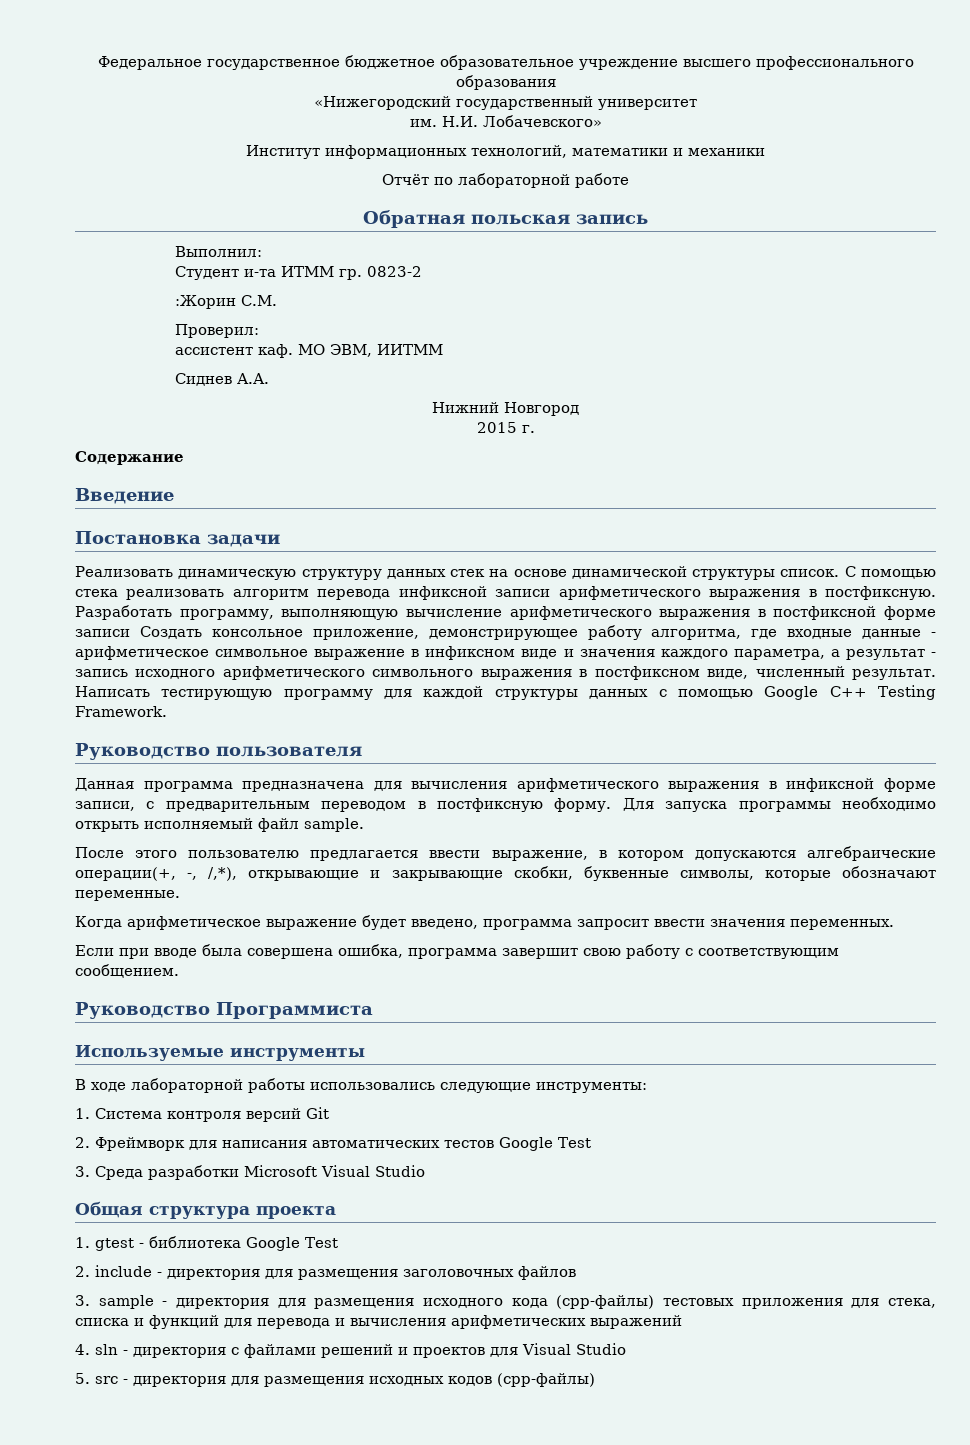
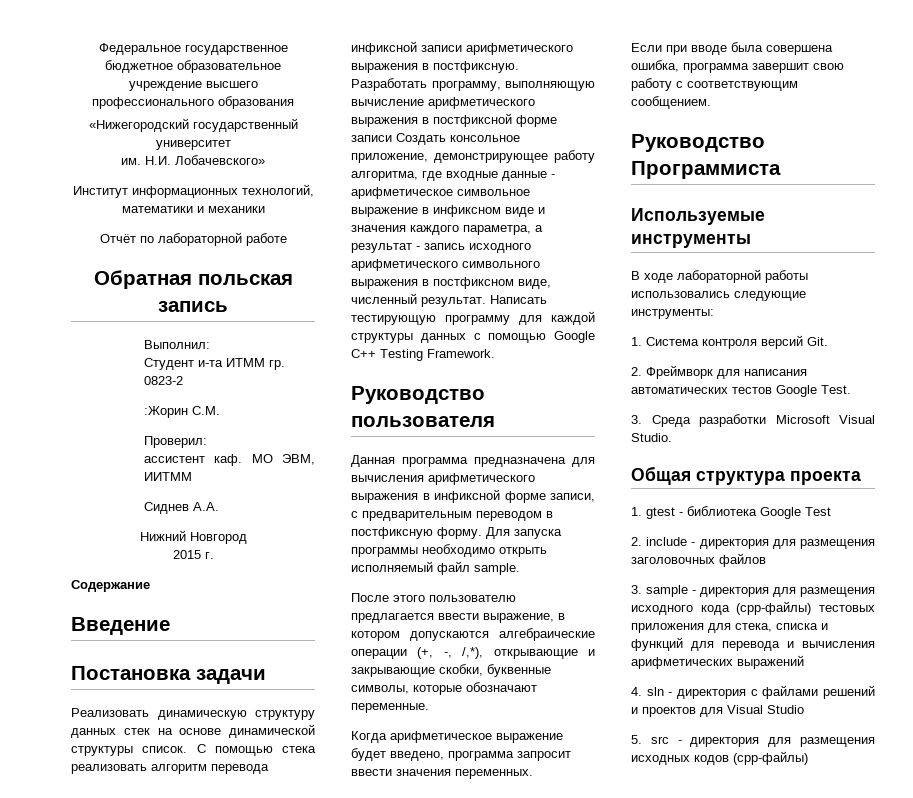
- После этого пользователю предлагается ввести выражение, в котором допускаются алгебраические операции(+, -, /,*), открывающие и закрывающие скобки, буквенные символы, которые обозначают переменные.
+ После этого пользователю предлагается ввести выражение, в котором допускаются алгебраические операции (+, -, /,*), открывающие и закрывающие скобки, буквенные символы, которые обозначают переменные.
- 1. Система контроля версий Git
+ 1. Система контроля версий Git.
- 2. Фреймворк для написания автоматических тестов Google Test
+ 2. Фреймворк для написания автоматических тестов Google Test.
- 3. Среда разработки Microsoft Visual Studio
+ 3. Среда разработки Microsoft Visual Studio.

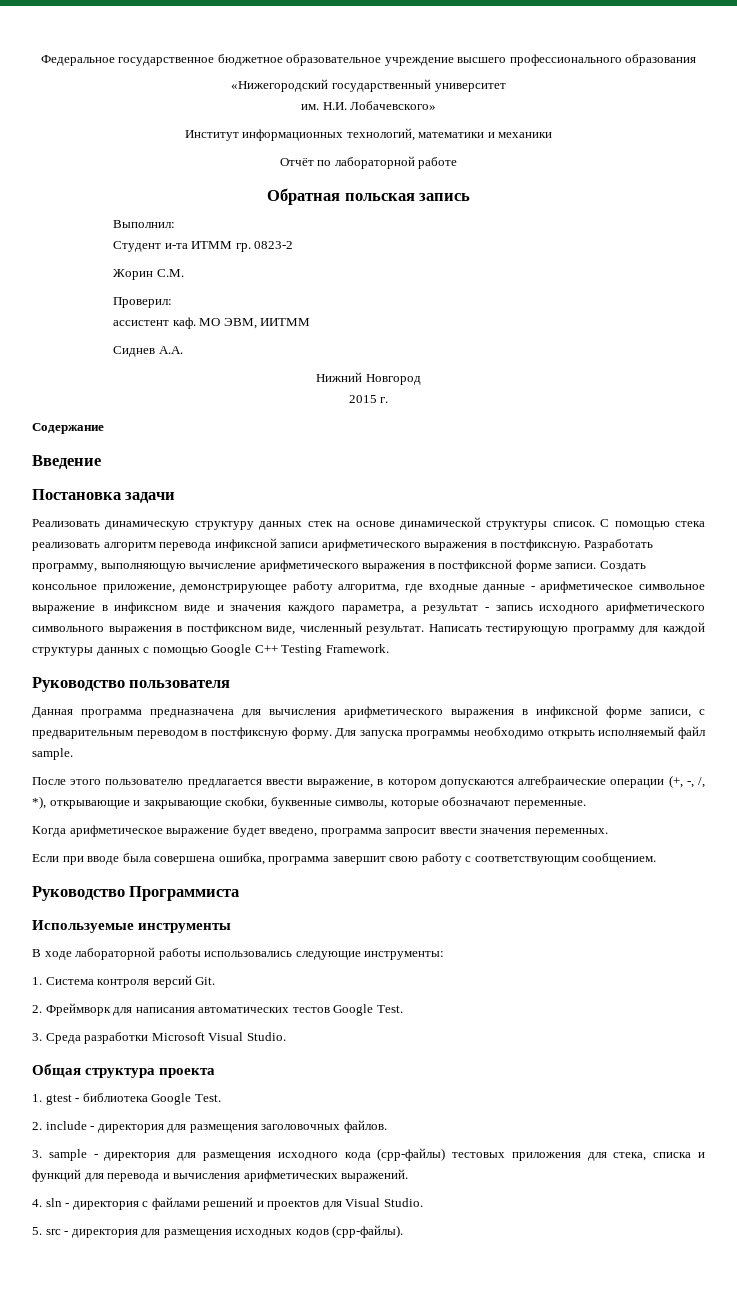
- :Жорин С.М.
+ Жорин С.М.
- Разработать программу, выполняющую вычисление арифметического выражения в постфиксной форме записи Создать консольное приложение, демонстрирующее работу алгоритма, где входные данные - арифметическое символьное выражение в инфиксном виде и значения каждого параметра, а результат - запись исходного арифметического символьного выражения в постфиксном виде, численный результат.
+ Разработать программу, выполняющую вычисление арифметического выражения в постфиксной форме записи. Создать консольное приложение, демонстрирующее работу алгоритма, где входные данные - арифметическое символьное выражение в инфиксном виде и значения каждого параметра, а результат - запись исходного арифметического символьного выражения в постфиксном виде, численный результат.
- После этого пользователю предлагается ввести выражение, в котором допускаются алгебраические операции (+, -, /,*), открывающие и закрывающие скобки, буквенные символы, которые обозначают переменные.
+ После этого пользователю предлагается ввести выражение, в котором допускаются алгебраические операции (+, -, /, *), открывающие и закрывающие скобки, буквенные символы, которые обозначают переменные.
- 1. gtest - библиотека Google Test
+ 1. gtest - библиотека Google Test.
- 2. include - директория для размещения заголовочных файлов
+ 2. include - директория для размещения заголовочных файлов.
- 3. sample - директория для размещения исходного кода (cpp-файлы) тестовых приложения для стека, списка и функций для перевода и вычисления арифметических выражений
+ 3. sample - директория для размещения исходного кода (cpp-файлы) тестовых приложения для стека, списка и функций для перевода и вычисления арифметических выражений.
- 4. sln - директория с файлами решений и проектов для Visual Studio
+ 4. sln - директория с файлами решений и проектов для Visual Studio.
- 5. src - директория для размещения исходных кодов (cpp-файлы)
+ 5. src - директория для размещения исходных кодов (cpp-файлы).

